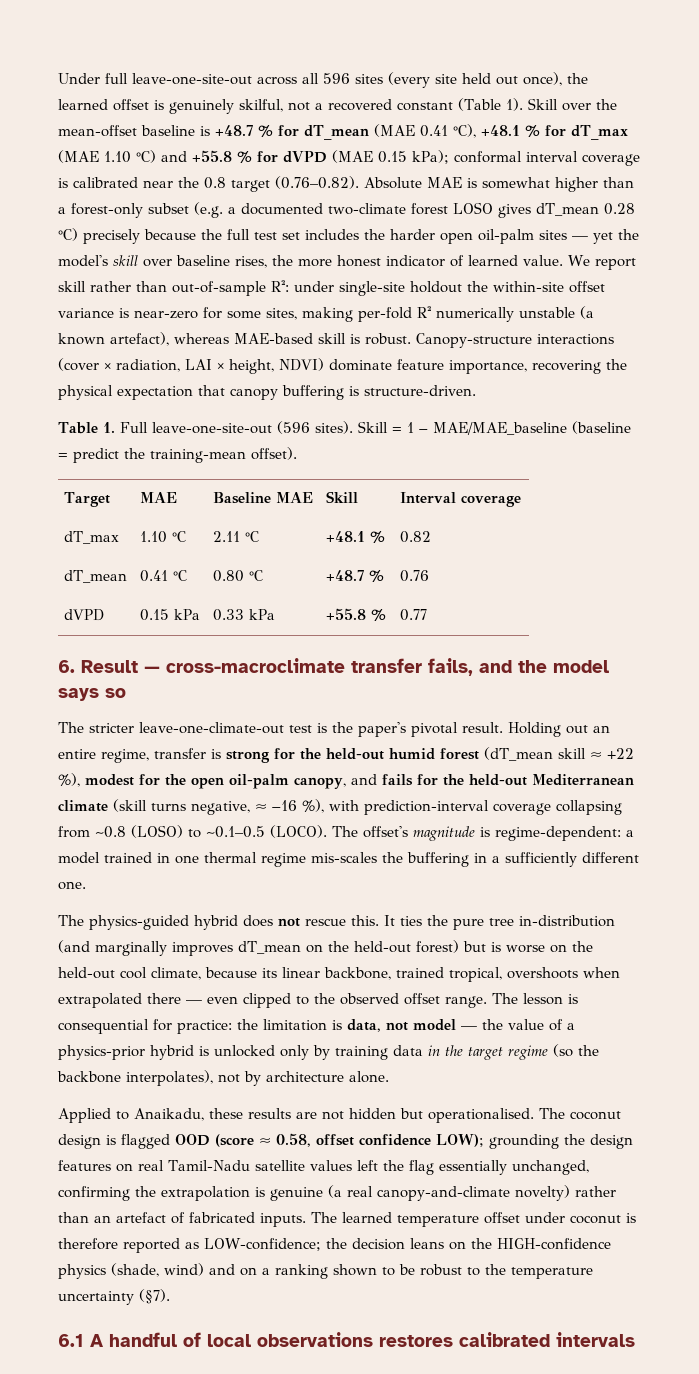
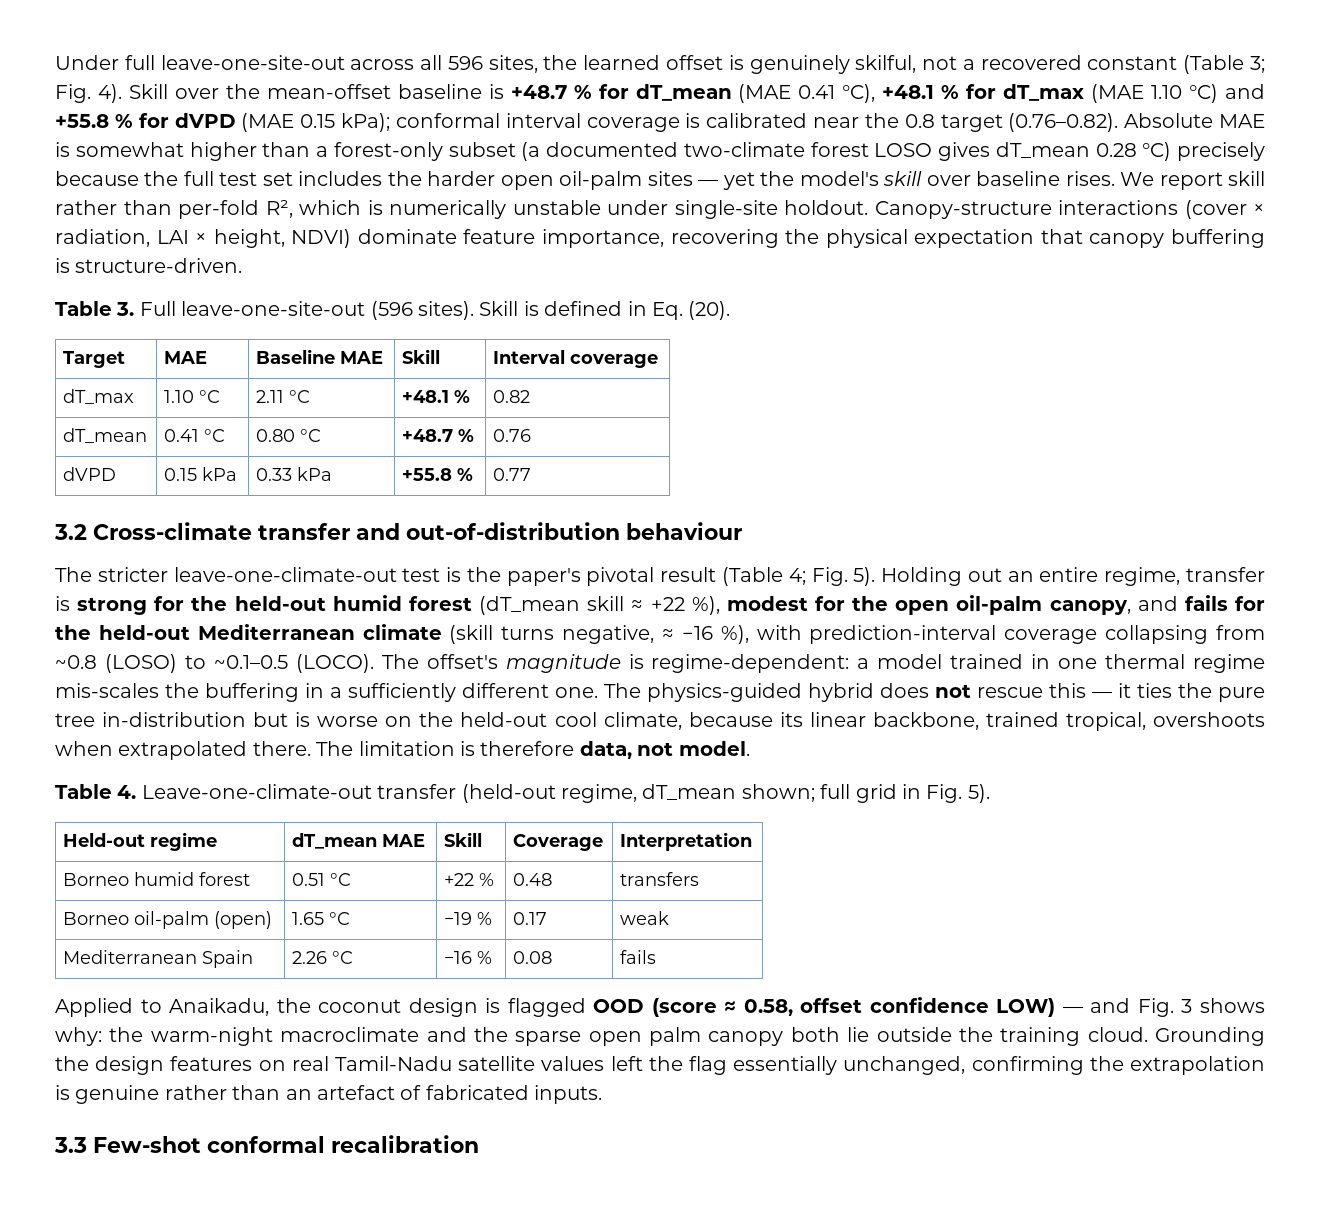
- Under full leave-one-site-out across all 596 sites (every site held out once), the learned offset is genuinely skilful, not a recovered constant (Table 1).
+ Under full leave-one-site-out across all 596 sites, the learned offset is genuinely skilful, not a recovered constant (Table 3; Fig. 4).
- conformal interval coverage is calibrated near the 0.8 target (0.76–0.82). Absolute MAE is somewhat higher than a forest-only subset (e.g. a documented two-climate forest LOSO gives dT_mean 0.28 °C) precisely because the full test set includes the harder open oil-palm sites — yet the model's skill over baseline rises, the more honest indicator of learned value.
+ conformal interval coverage is calibrated near the 0.8 target (0.76–0.82). Absolute MAE is somewhat higher than a forest-only subset (a documented two-climate forest LOSO gives dT_mean 0.28 °C) precisely because the full test set includes the harder open oil-palm sites — yet the model's skill over baseline rises.
- We report skill rather than out-of-sample R²: under single-site holdout the within-site offset variance is near-zero for some sites, making per-fold R² numerically unstable (a known artefact), whereas MAE-based skill is robust.
+ We report skill rather than per-fold R², which is numerically unstable under single-site holdout.
- Table 1. Full leave-one-site-out (596 sites).
+ Table 3. Full leave-one-site-out (596 sites).
- Skill = 1 − MAE/MAE_baseline (baseline = predict the training-mean offset).
+ Skill is defined in Eq. (20).
- 6. Result — cross-macroclimate transfer fails, and the model says so
+ 3.2 Cross-climate transfer and out-of-distribution behaviour
- The stricter leave-one-climate-out test is the paper's pivotal result.
+ The stricter leave-one-climate-out test is the paper's pivotal result (Table 4; Fig. 5).
- a model trained in one thermal regime mis-scales the buffering in a sufficiently different one.
- The physics-guided hybrid does not rescue this. It ties the pure tree in-distribution (and marginally improves dT_mean on the held-out forest) but is worse on the held-out cool climate, because its linear backbone, trained tropical, overshoots when extrapolated there — even clipped to the observed offset range. The lesson is consequential for practice: the limitation is data, not model — the value of a physics-prior hybrid is unlocked only by training data in the target regime (so the backbone interpolates), not by architecture alone.
- Applied to Anaikadu, these results are not hidden but operationalised. The coconut design is flagged OOD (score ≈ 0.58, offset confidence LOW); grounding the design features on real Tamil-Nadu satellite values left the flag essentially unchanged, confirming the extrapolation is genuine (a real canopy-and-climate novelty) rather than an artefact of fabricated inputs. The learned temperature offset under coconut is therefore reported as LOW-confidence; the decision leans on the HIGH-confidence physics (shade, wind) and on a ranking shown to be robust to the temperature uncertainty (§7).
- 6.1 A handful of local observations restores calibrated intervals
+ a model trained in one thermal regime mis-scales the buffering in a sufficiently different one. The physics-guided hybrid does not rescue this — it ties the pure tree in-distribution but is worse on the held-out cool climate, because its linear backbone, trained tropical, overshoots when extrapolated there. The limitation is therefore data, not model.
+ Table 4. Leave-one-climate-out transfer (held-out regime, dT_mean shown; full grid in Fig. 5).
+ Held-out regime | dT_mean MAE | Skill | Coverage | Interpretation
+ Borneo humid forest | 0.51 °C | +22 % | 0.48 | transfers
+ Borneo oil-palm (open) | 1.65 °C | −19 % | 0.17 | weak
+ Mediterranean Spain | 2.26 °C | −16 % | 0.08 | fails
+ Applied to Anaikadu, the coconut design is flagged OOD (score ≈ 0.58, offset confidence LOW) — and Fig. 3 shows why: the warm-night macroclimate and the sparse open palm canopy both lie outside the training cloud. Grounding the design features on real Tamil-Nadu satellite values left the flag essentially unchanged, confirming the extrapolation is genuine rather than an artefact of fabricated inputs.
+ 3.3 Few-shot conformal recalibration

